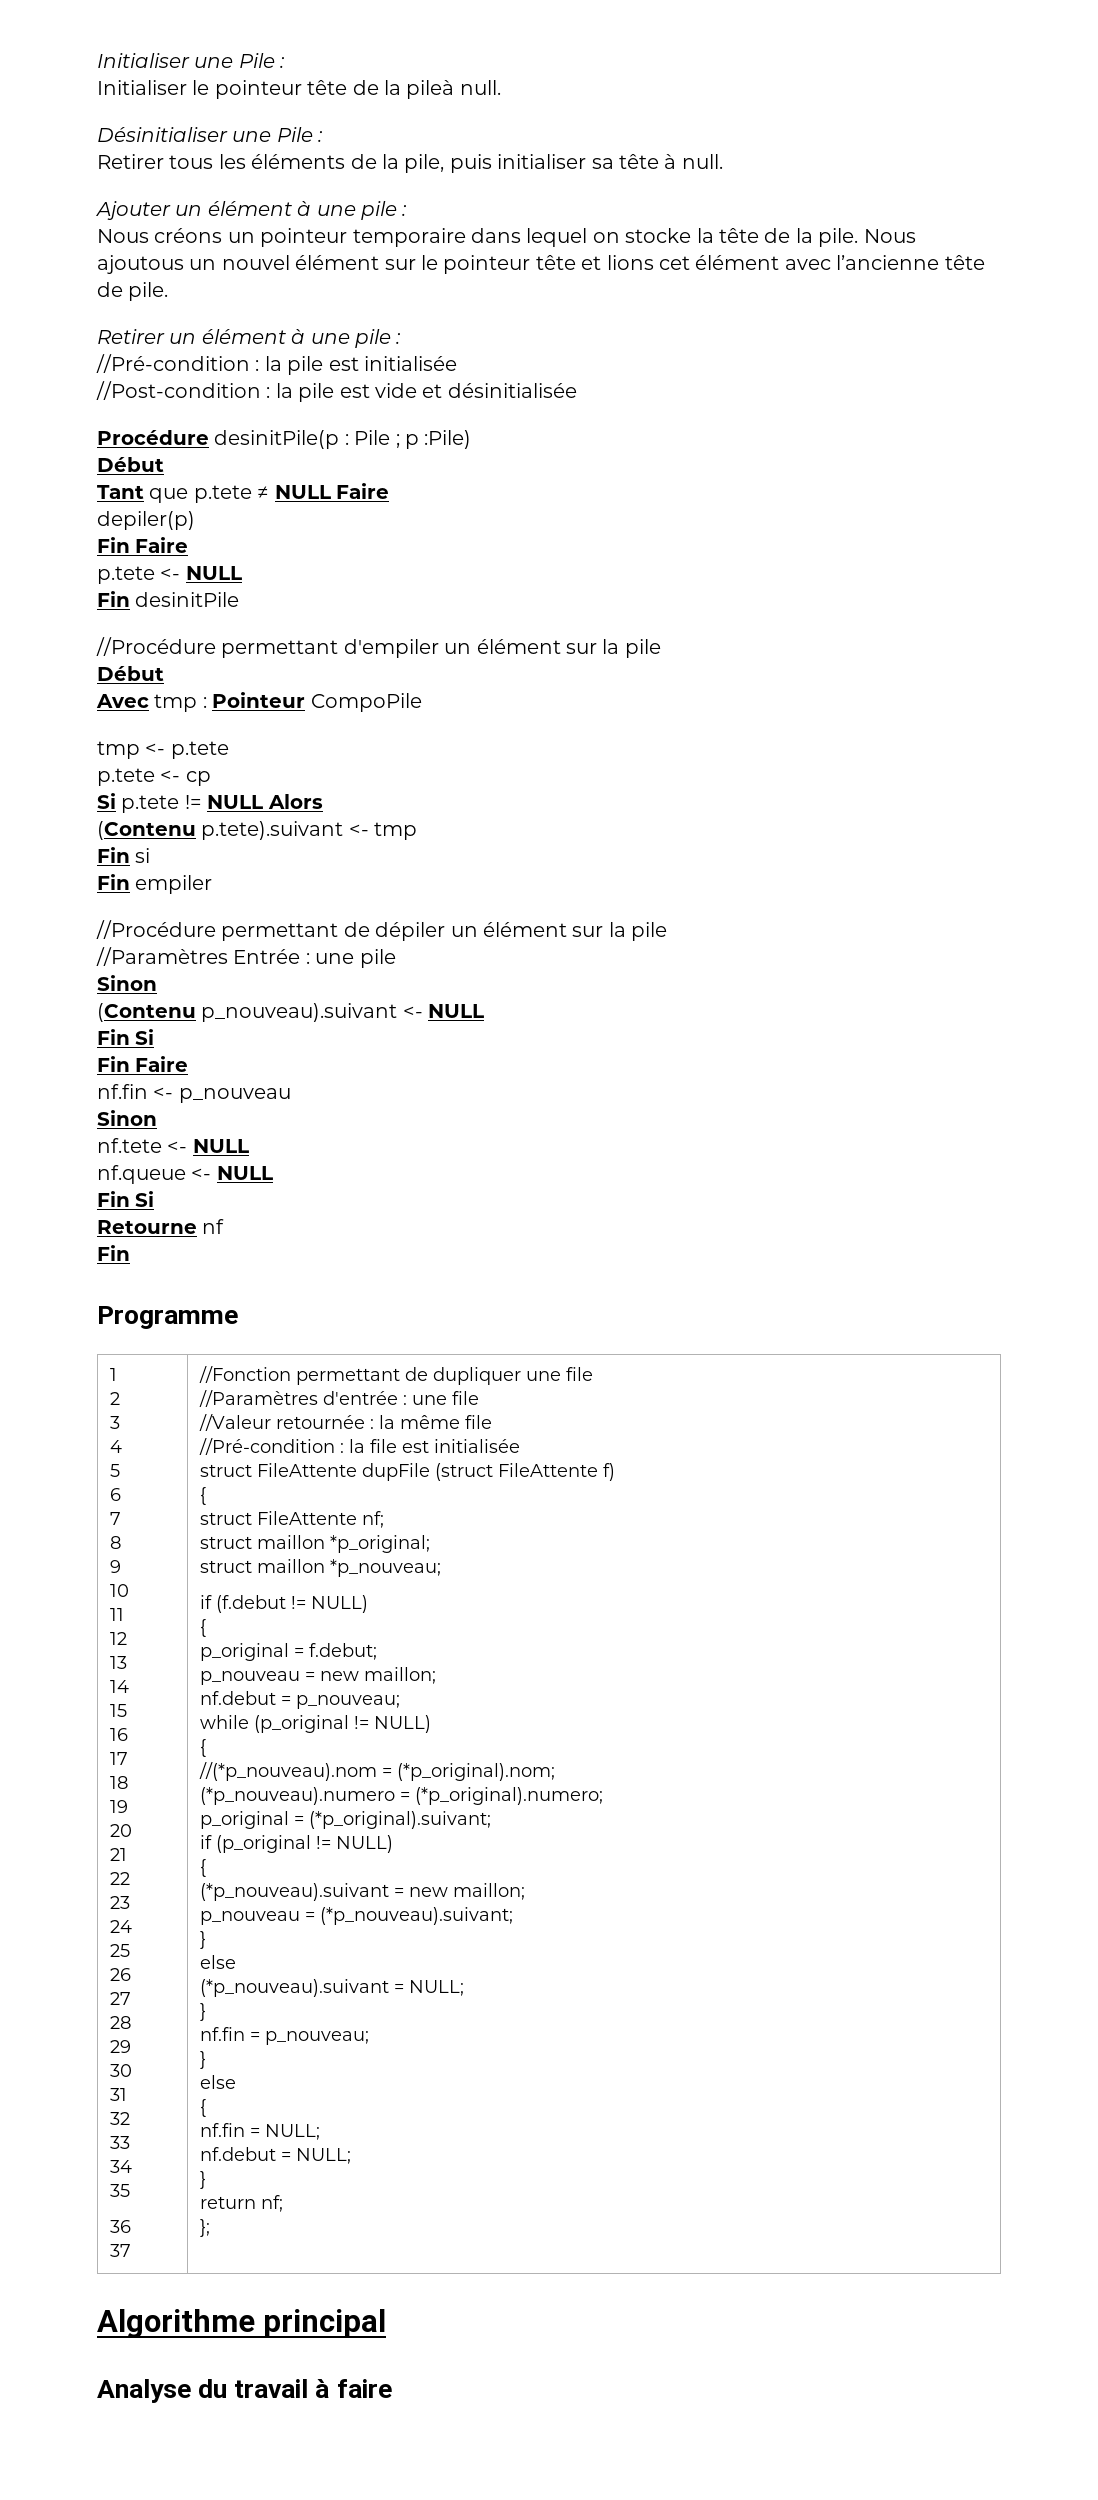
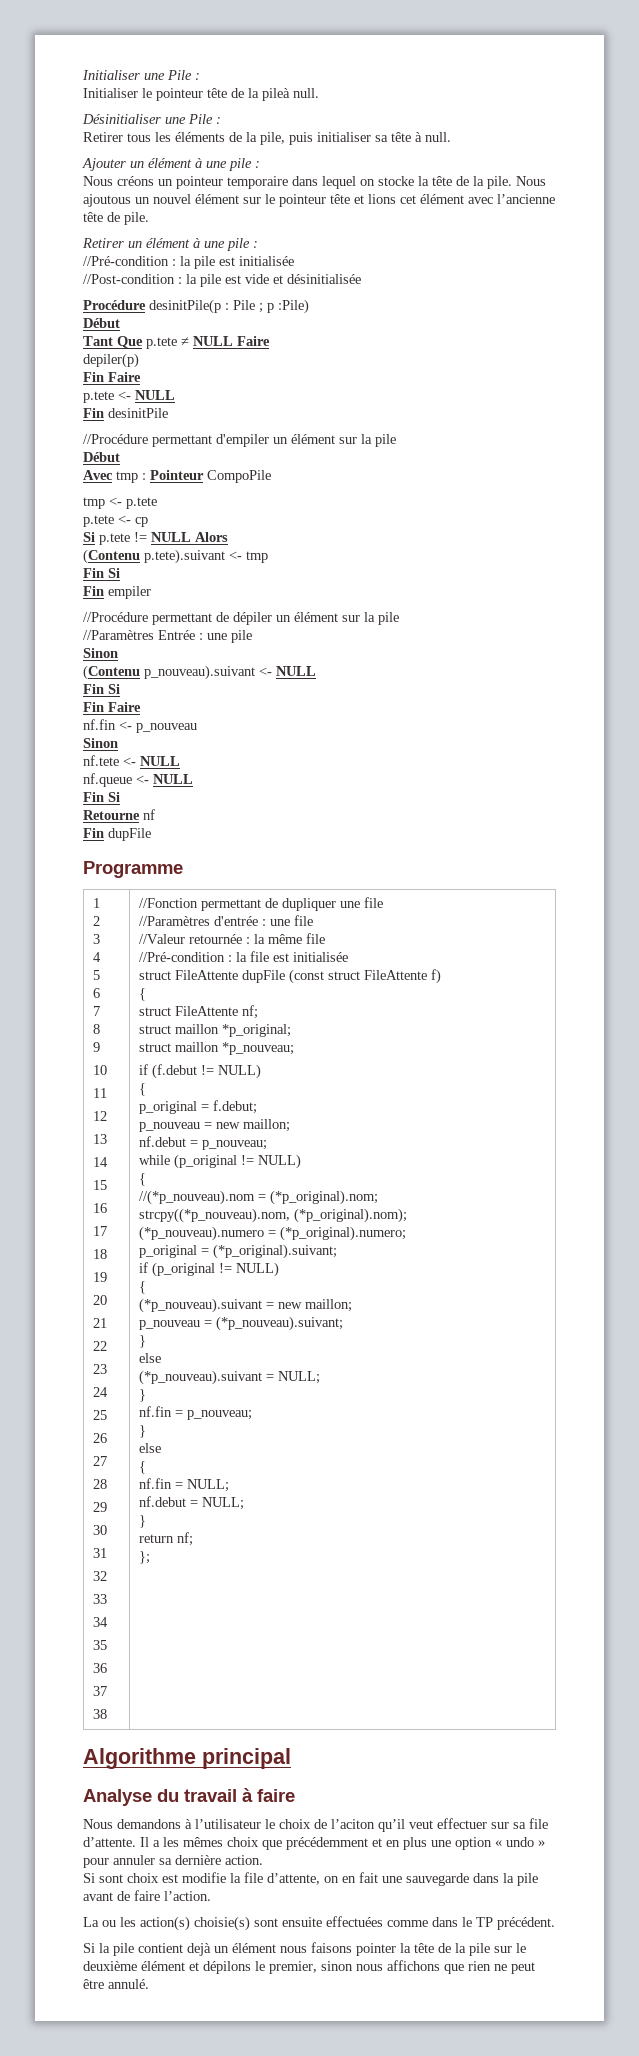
- Tant que p.tete ≠ NULL Faire
+ Tant Que p.tete ≠ NULL Faire
  (Contenu p.tete).suivant <- tmp
- Fin si
+ Fin Si
  Retourne nf
- Fin
+ Fin dupFile
+ 38
- struct FileAttente dupFile (struct FileAttente f)
+ struct FileAttente dupFile (const struct FileAttente f)
+ strcpy((*p_nouveau).nom, (*p_original).nom);
+ Nous demandons à l’utilisateur le choix de l’aciton qu’il veut effectuer sur sa file d’attente. Il a les mêmes choix que précédemment et en plus une option « undo » pour annuler sa dernière action.
+ Si sont choix est modifie la file d’attente, on en fait une sauvegarde dans la pile avant de faire l’action.
+ La ou les action(s) choisie(s) sont ensuite effectuées comme dans le TP précédent.
+ Si la pile contient dejà un élément nous faisons pointer la tête de la pile sur le deuxième élément et dépilons le premier, sinon nous affichons que rien ne peut être annulé.

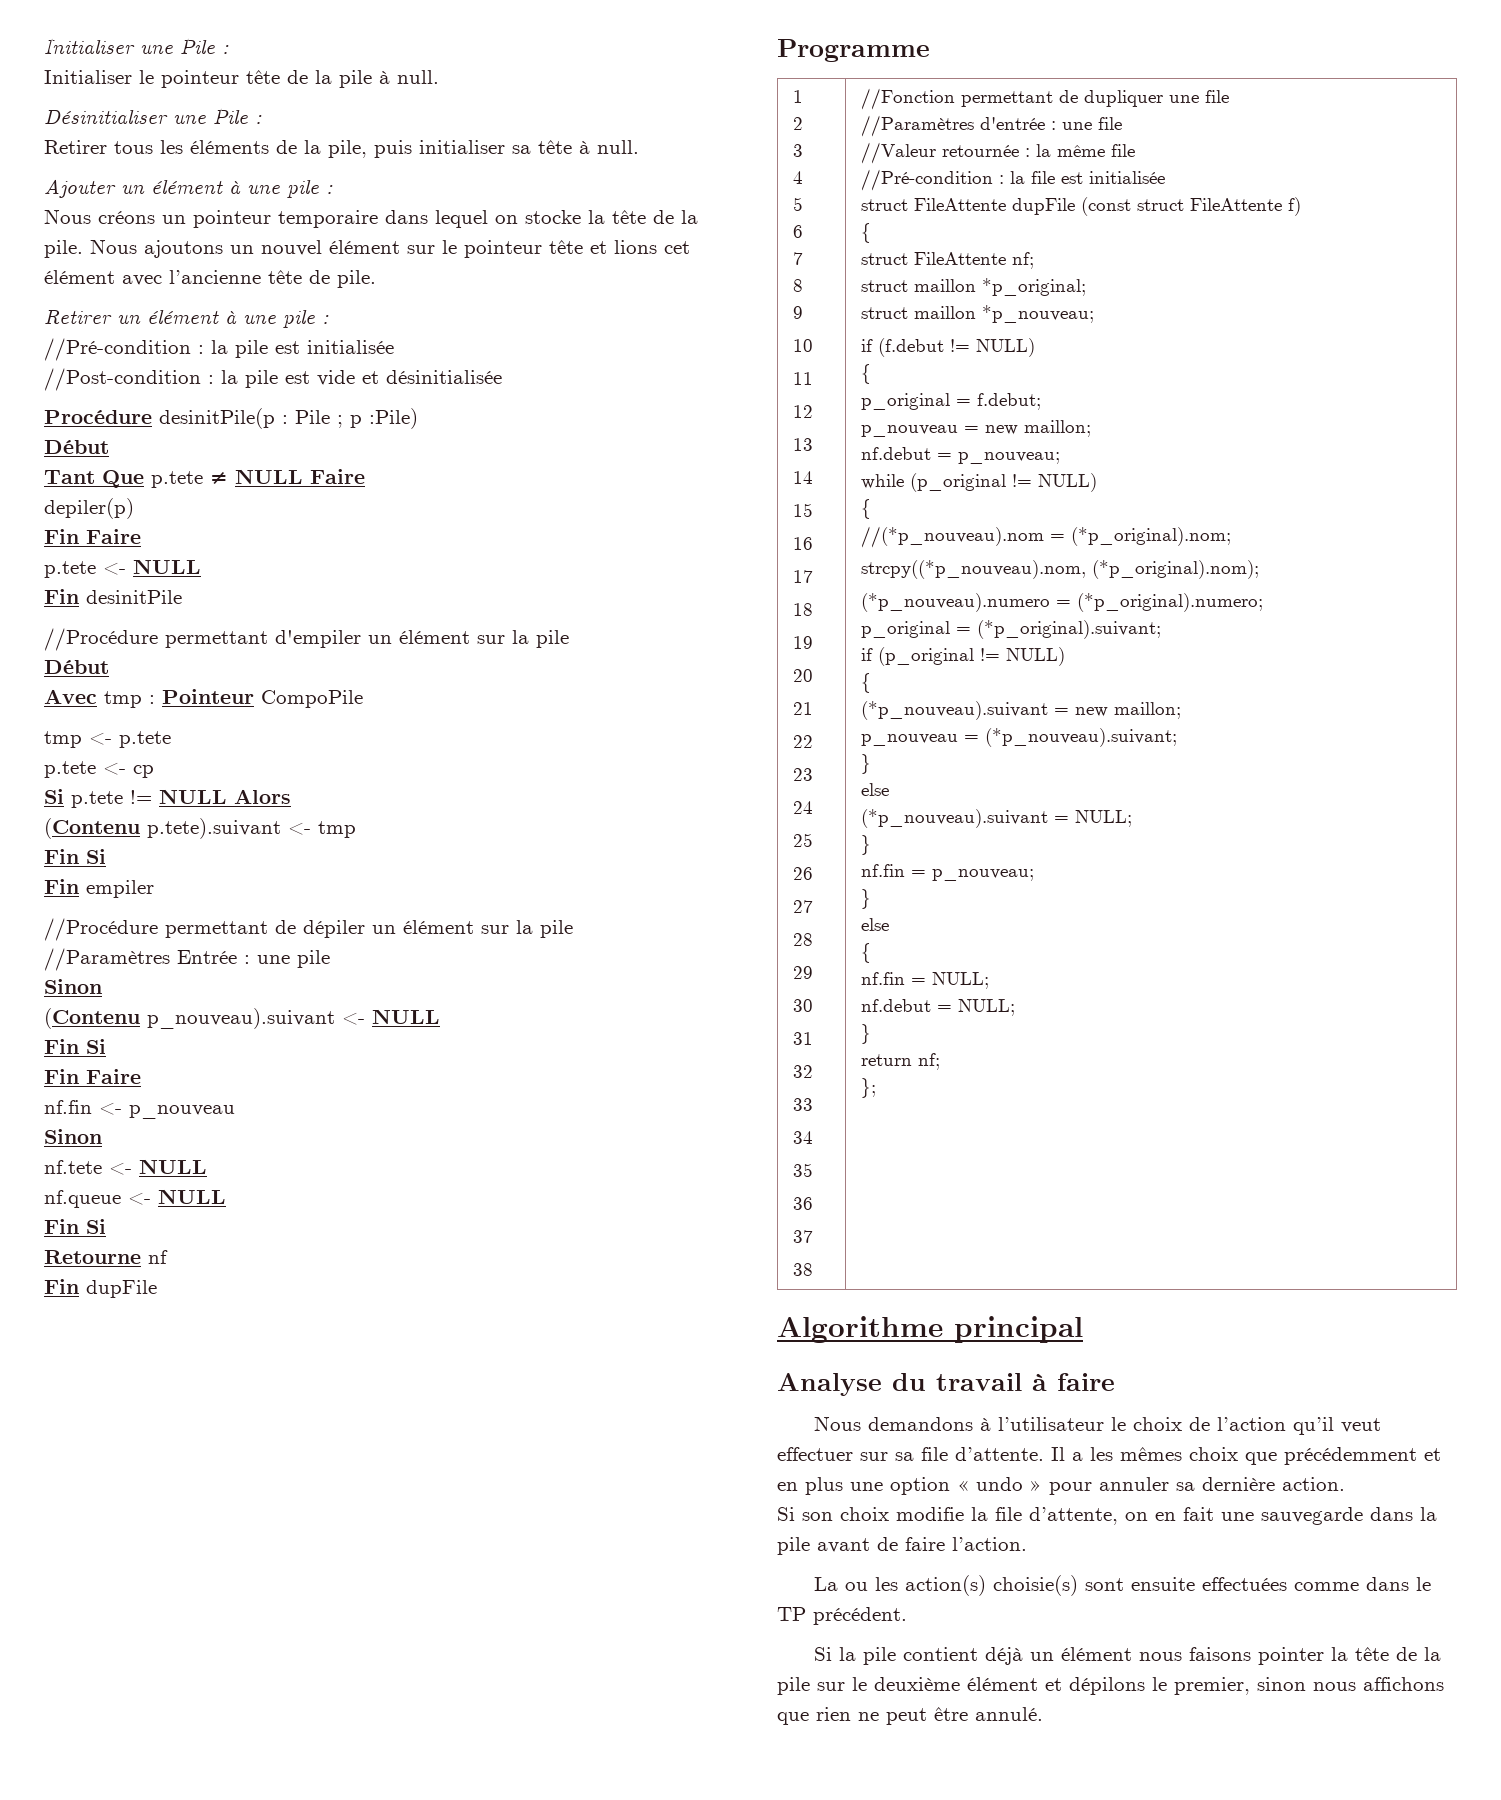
- Initialiser le pointeur tête de la pileà null.
+ Initialiser le pointeur tête de la pile à null.
- Nous ajoutous un nouvel élément sur le pointeur tête et lions cet élément avec l’ancienne tête de pile.
+ Nous ajoutons un nouvel élément sur le pointeur tête et lions cet élément avec l’ancienne tête de pile.
- Nous demandons à l’utilisateur le choix de l’aciton qu’il veut effectuer sur sa file d’attente.
+ Nous demandons à l’utilisateur le choix de l’action qu’il veut effectuer sur sa file d’attente.
- Si sont choix est modifie la file d’attente, on en fait une sauvegarde dans la pile avant de faire l’action.
+ Si son choix modifie la file d’attente, on en fait une sauvegarde dans la pile avant de faire l’action.
- Si la pile contient dejà un élément nous faisons pointer la tête de la pile sur le deuxième élément et dépilons le premier, sinon nous affichons que rien ne peut être annulé.
+ Si la pile contient déjà un élément nous faisons pointer la tête de la pile sur le deuxième élément et dépilons le premier, sinon nous affichons que rien ne peut être annulé.

